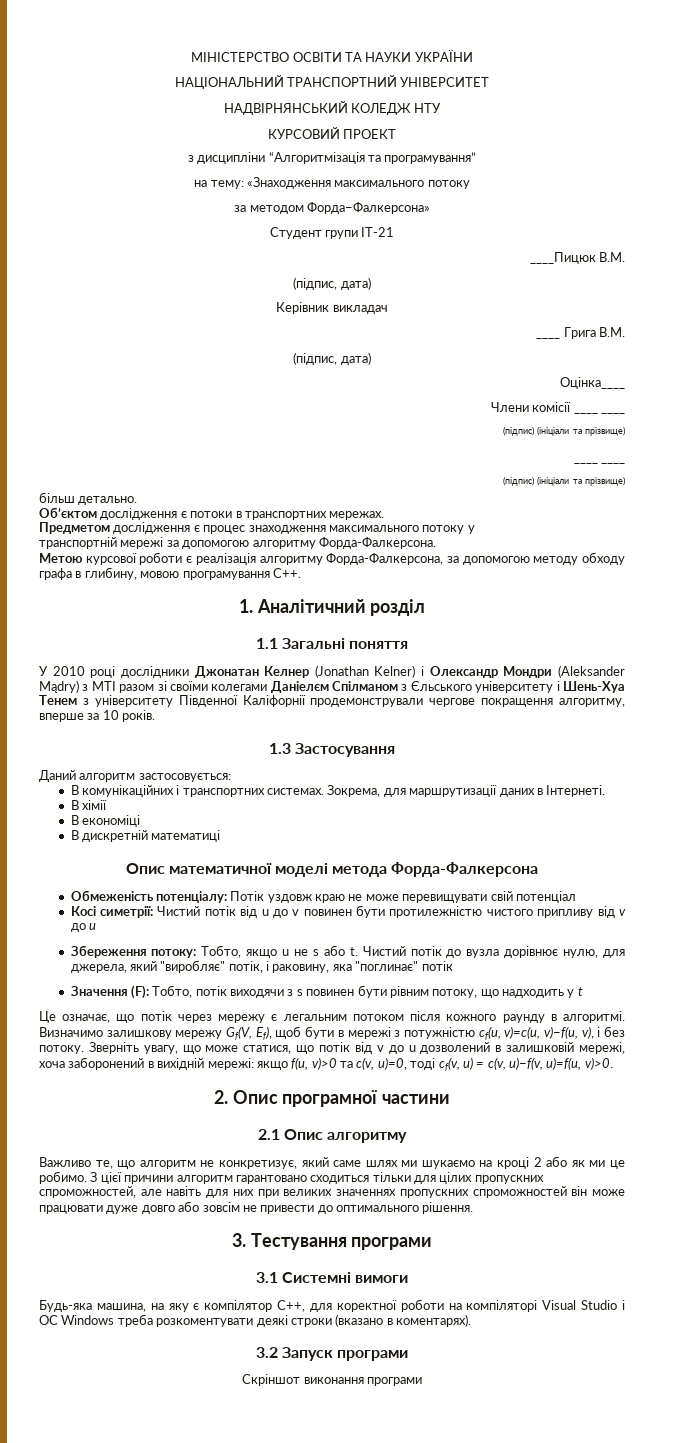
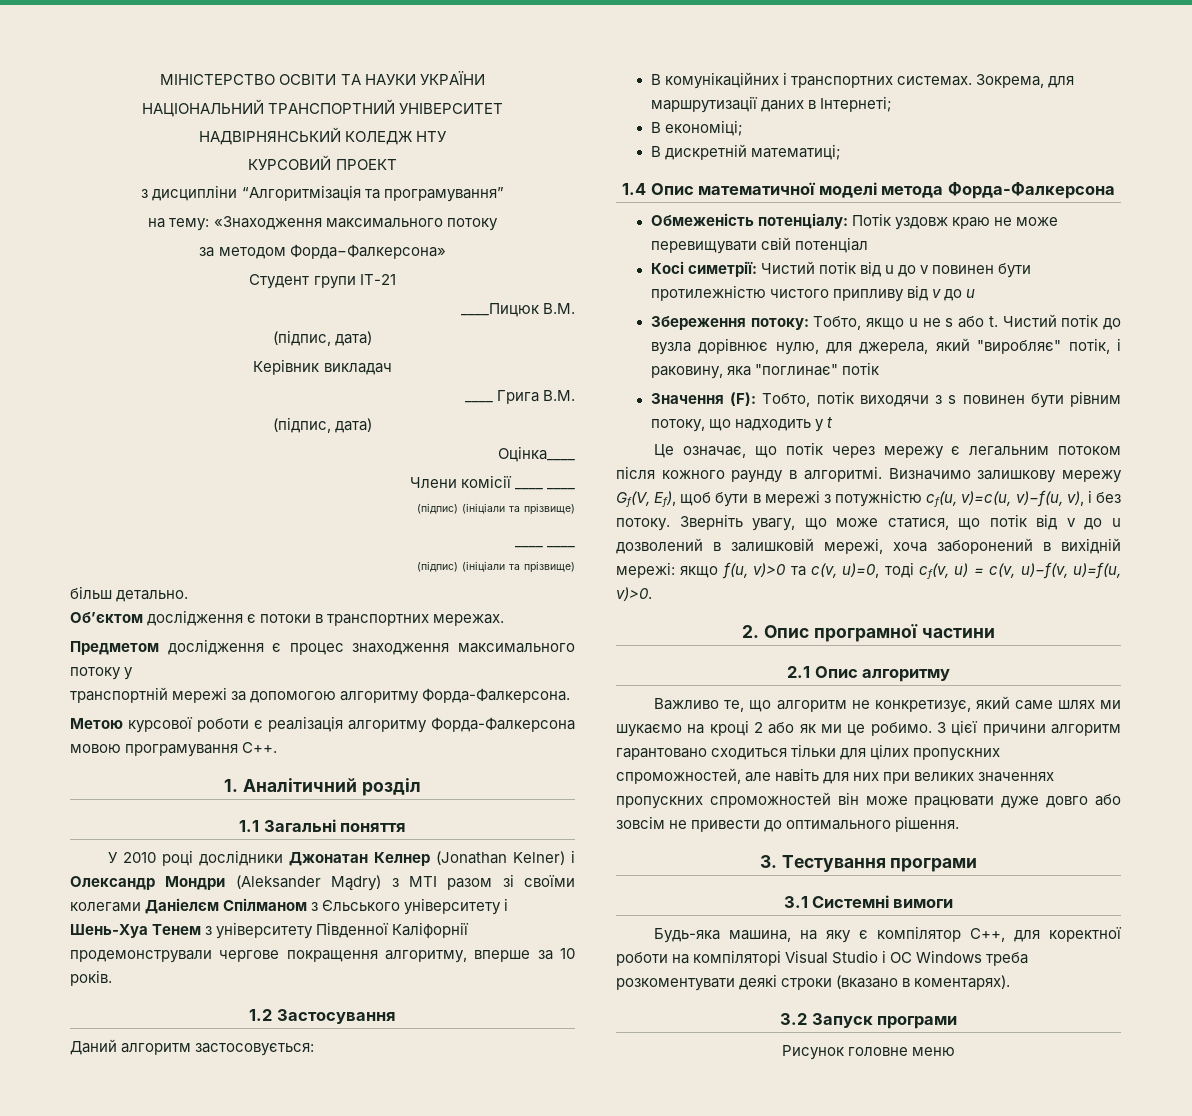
- Метою курсової роботи є реалiзацiя алгоритму Форда-Фалкерсона, за допомогою методу обходу графа в глибину, мовою програмування C++.
+ Метою курсової роботи є реалiзацiя алгоритму Форда-Фалкерсона мовою програмування C++.
- 1.3 Застосування
+ 1.2 Застосування
- Зокрема, для маршрутизації даних в Інтернеті.
- В хімії
- В економіці
+ Зокрема, для маршрутизації даних в Інтернеті;
+ В економіці;
- В дискретній математиці
- Опис математичної моделі метода Форда-Фалкерсона
+ В дискретній математиці;
+ 1.4 Опис математичної моделі метода Форда-Фалкерсона
- Скріншот виконання програми
+ Рисунок головне меню

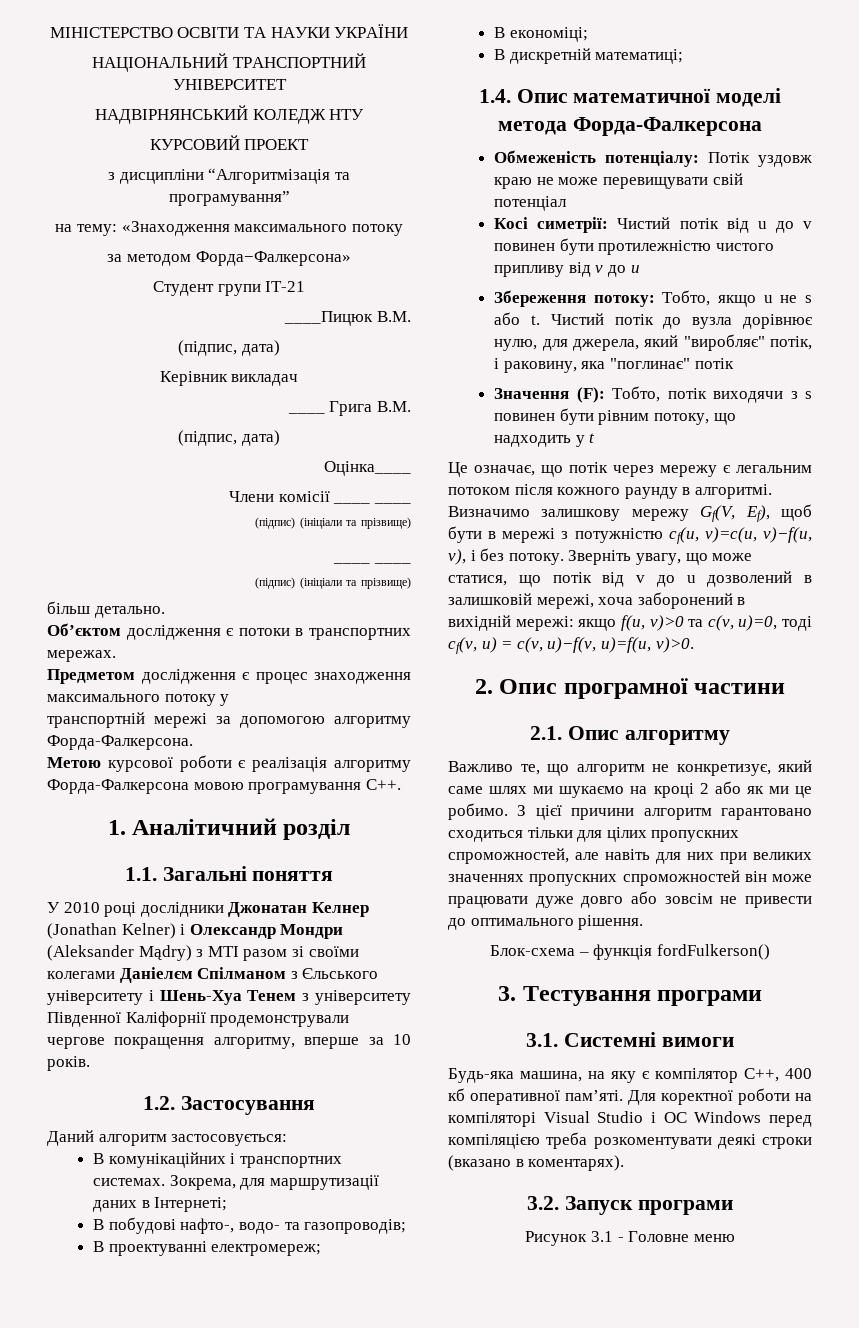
- 1.1 Загальні поняття
+ 1.1. Загальні поняття
- 1.2 Застосування
+ 1.2. Застосування
+ В побудові нафто-, водо- та газопроводiв;
+ В проектуванні електромереж;
- 1.4 Опис математичної моделі метода Форда-Фалкерсона
+ 1.4. Опис математичної моделі метода Форда-Фалкерсона
- 2.1 Опис алгоритму
+ 2.1. Опис алгоритму
+ Блок-схема – функція fordFulkerson()
- 3.1 Системні вимоги
+ 3.1. Системні вимоги
- Будь-яка машина, на яку є компілятор C++, для коректної роботи на компіляторі Visual Studio і ОС Windows треба розкоментувати деякі строки (вказано в коментарях).
+ Будь-яка машина, на яку є компілятор C++, 400 кб оперативної пам’яті. Для коректної роботи на компіляторі Visual Studio і ОС Windows перед компіляцією треба розкоментувати деякі строки (вказано в коментарях).
- 3.2 Запуск програми
+ 3.2. Запуск програми
- Рисунок головне меню
+ Рисунок 3.1 - Головне меню

